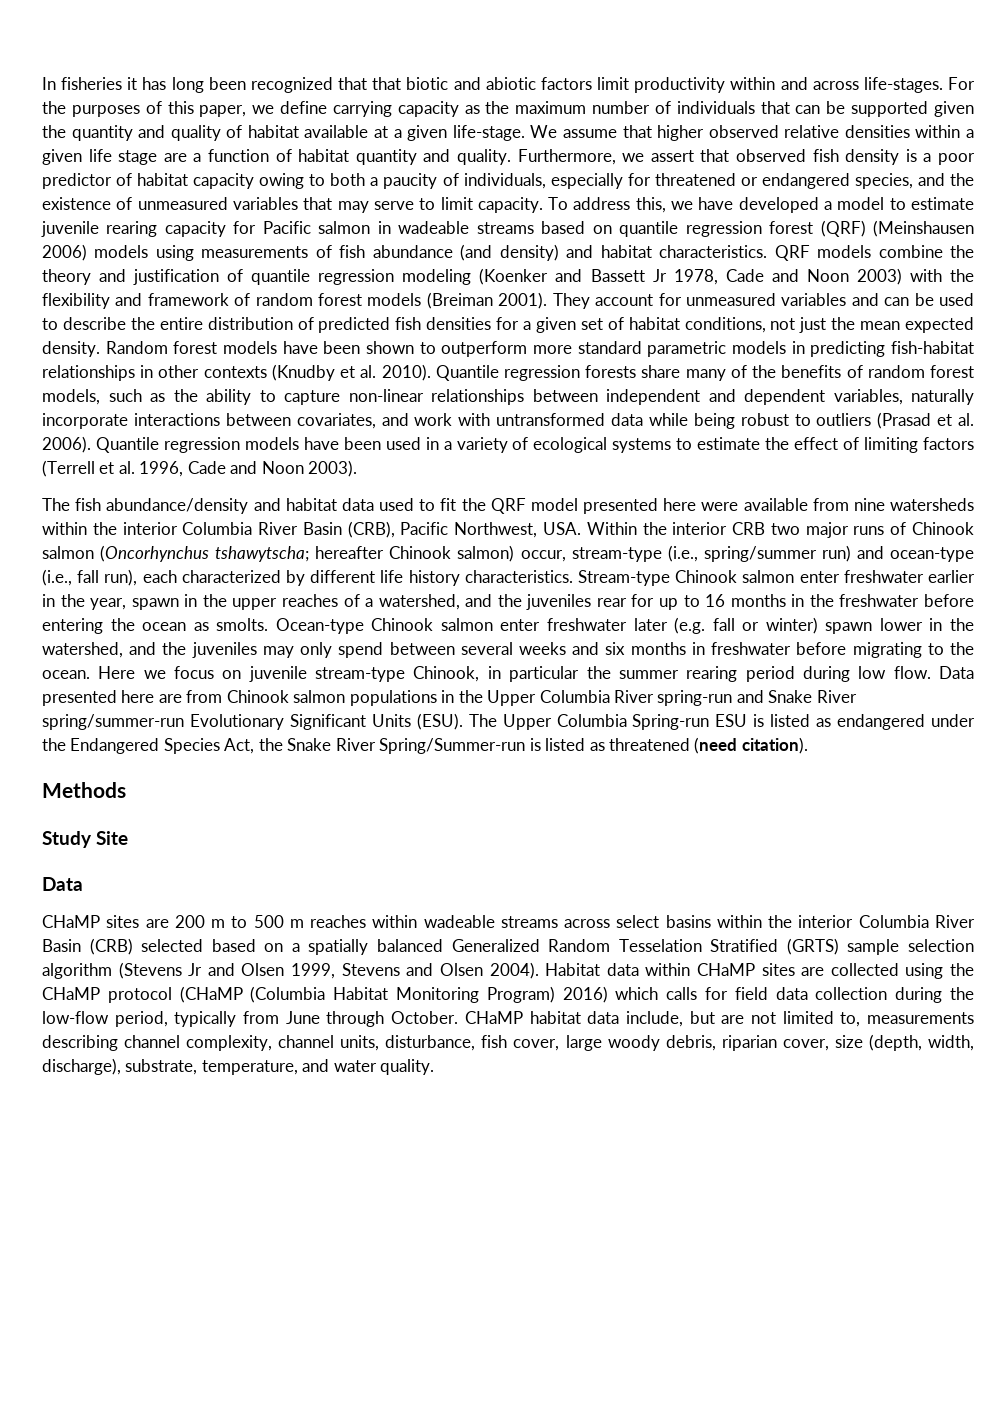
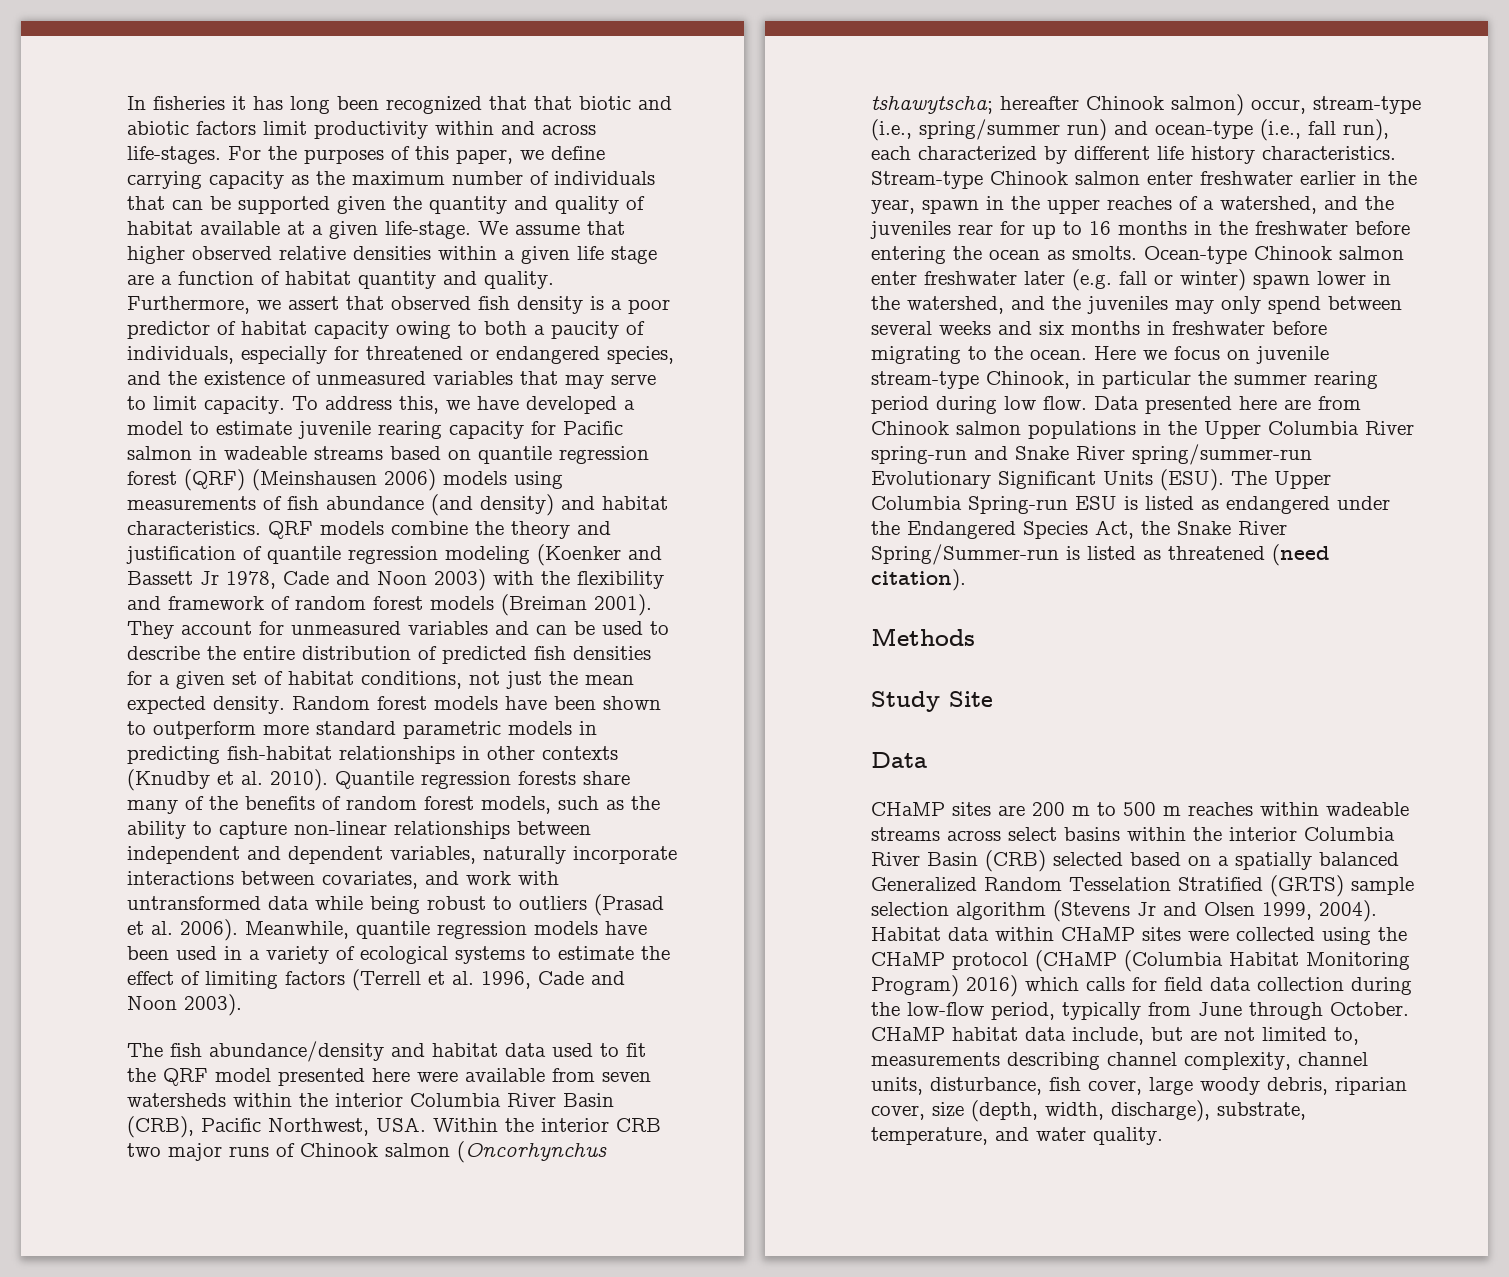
- Quantile regression models have been used in a variety of ecological systems to estimate the effect of limiting factors (Terrell et al. 1996, Cade and Noon 2003).
+ Meanwhile, quantile regression models have been used in a variety of ecological systems to estimate the effect of limiting factors (Terrell et al. 1996, Cade and Noon 2003).
- The fish abundance/density and habitat data used to fit the QRF model presented here were available from nine watersheds within the interior Columbia River Basin (CRB), Pacific Northwest, USA. Within the interior CRB two major runs of Chinook salmon (Oncorhynchus tshawytscha; hereafter Chinook salmon) occur, stream-type (i.e., spring/summer run) and ocean-type (i.e., fall run), each characterized by different life history characteristics.
+ The fish abundance/density and habitat data used to fit the QRF model presented here were available from seven watersheds within the interior Columbia River Basin (CRB), Pacific Northwest, USA. Within the interior CRB two major runs of Chinook salmon (Oncorhynchus tshawytscha; hereafter Chinook salmon) occur, stream-type (i.e., spring/summer run) and ocean-type (i.e., fall run), each characterized by different life history characteristics.
- CHaMP sites are 200 m to 500 m reaches within wadeable streams across select basins within the interior Columbia River Basin (CRB) selected based on a spatially balanced Generalized Random Tesselation Stratified (GRTS) sample selection algorithm (Stevens Jr and Olsen 1999, Stevens and Olsen 2004).
+ CHaMP sites are 200 m to 500 m reaches within wadeable streams across select basins within the interior Columbia River Basin (CRB) selected based on a spatially balanced Generalized Random Tesselation Stratified (GRTS) sample selection algorithm (Stevens Jr and Olsen 1999, 2004).
- Habitat data within CHaMP sites are collected using the CHaMP protocol (CHaMP (Columbia Habitat Monitoring Program) 2016) which calls for field data collection during the low-flow period, typically from June through October.
+ Habitat data within CHaMP sites were collected using the CHaMP protocol (CHaMP (Columbia Habitat Monitoring Program) 2016) which calls for field data collection during the low-flow period, typically from June through October.

